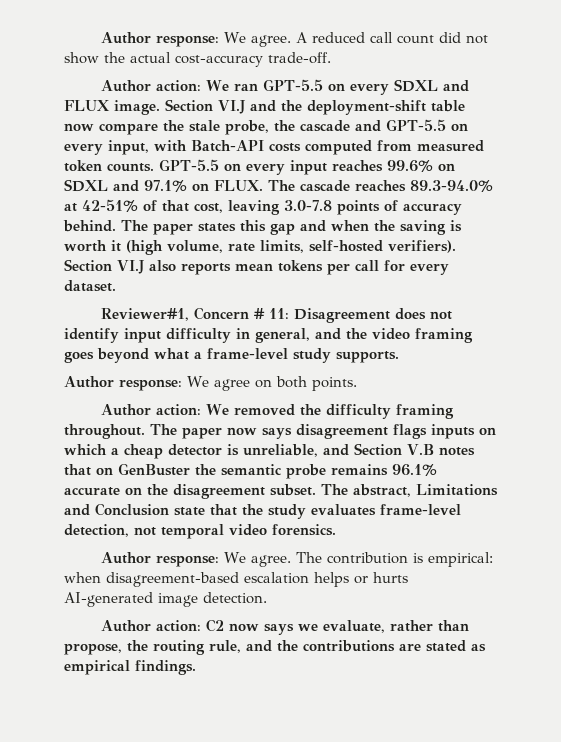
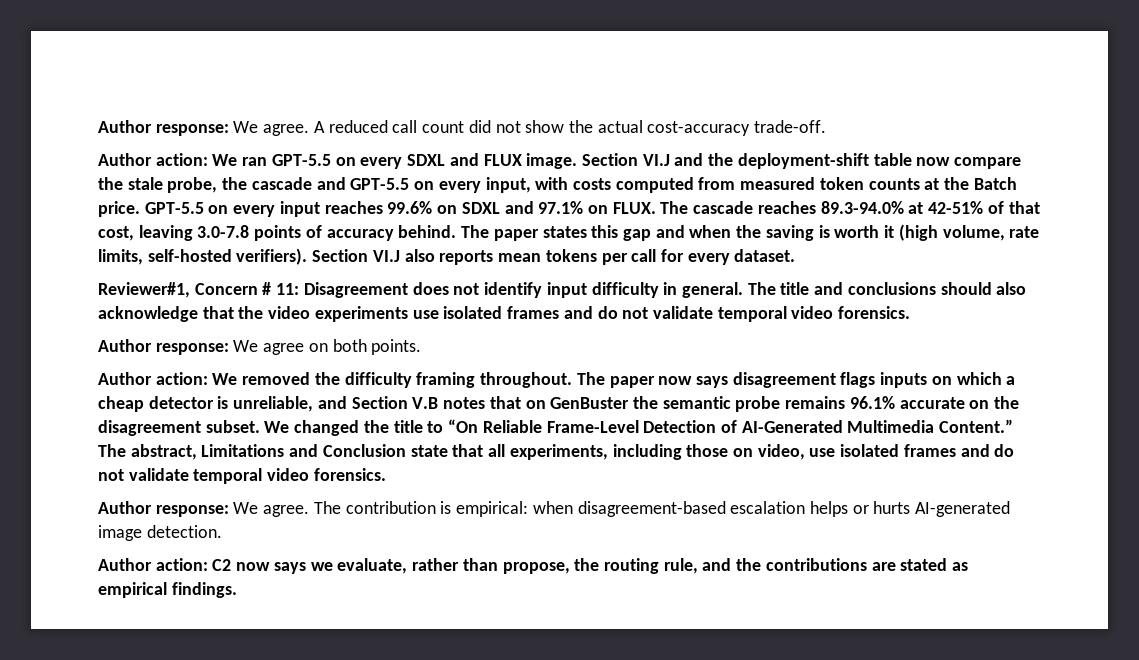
- Section VI.J and the deployment-shift table now compare the stale probe, the cascade and GPT-5.5 on every input, with Batch-API costs computed from measured token counts.
+ Section VI.J and the deployment-shift table now compare the stale probe, the cascade and GPT-5.5 on every input, with costs computed from measured token counts at the Batch price.
- Reviewer#1, Concern # 11: Disagreement does not identify input difficulty in general, and the video framing goes beyond what a frame-level study supports.
+ Reviewer#1, Concern # 11: Disagreement does not identify input difficulty in general. The title and conclusions should also acknowledge that the video experiments use isolated frames and do not validate temporal video forensics.
+ We changed the title to “On Reliable Frame-Level Detection of AI-Generated Multimedia Content.”
- The abstract, Limitations and Conclusion state that the study evaluates frame-level detection, not temporal video forensics.
+ The abstract, Limitations and Conclusion state that all experiments, including those on video, use isolated frames and do not validate temporal video forensics.

